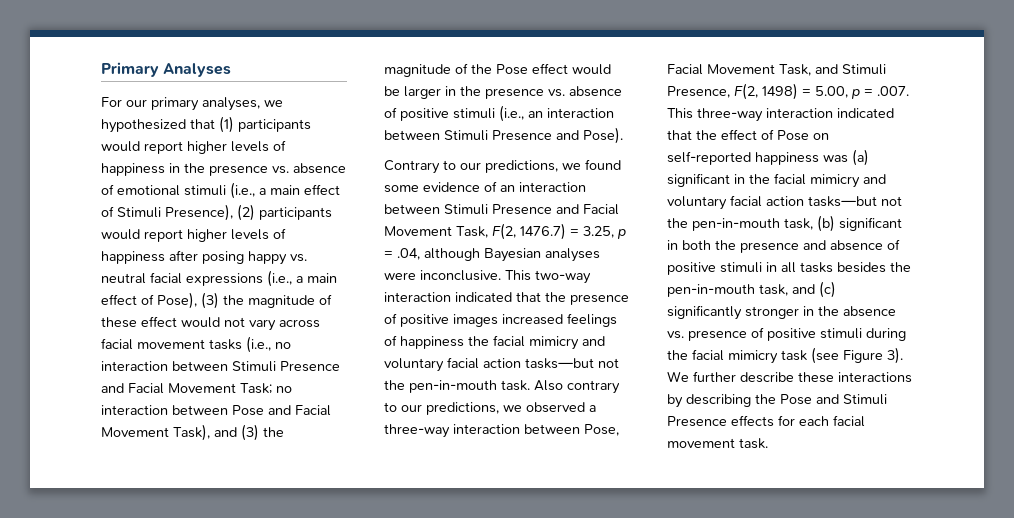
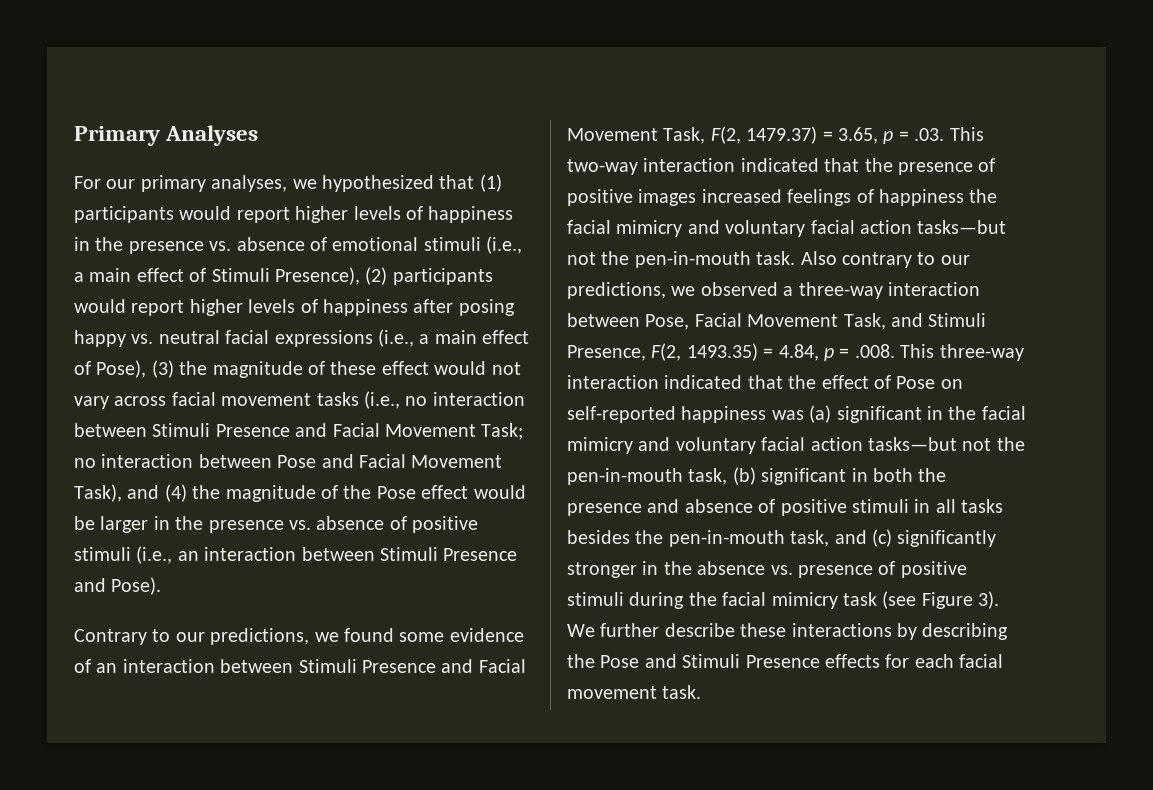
- no interaction between Pose and Facial Movement Task), and (3) the magnitude of the Pose effect would be larger in the presence vs. absence of positive stimuli (i.e., an interaction between Stimuli Presence and Pose).
+ no interaction between Pose and Facial Movement Task), and (4) the magnitude of the Pose effect would be larger in the presence vs. absence of positive stimuli (i.e., an interaction between Stimuli Presence and Pose).
- Contrary to our predictions, we found some evidence of an interaction between Stimuli Presence and Facial Movement Task, F(2, 1476.7) = 3.25, p = .04, although Bayesian analyses were inconclusive. This two-way interaction indicated that the presence of positive images increased feelings of happiness the facial mimicry and voluntary facial action tasks—but not the pen-in-mouth task.
+ Contrary to our predictions, we found some evidence of an interaction between Stimuli Presence and Facial Movement Task, F(2, 1479.37) = 3.65, p = .03. This two-way interaction indicated that the presence of positive images increased feelings of happiness the facial mimicry and voluntary facial action tasks—but not the pen-in-mouth task.
- Also contrary to our predictions, we observed a three-way interaction between Pose, Facial Movement Task, and Stimuli Presence, F(2, 1498) = 5.00, p = .007. This three-way interaction indicated that the effect of Pose on self-reported happiness was (a) significant in the facial mimicry and voluntary facial action tasks—but not the pen-in-mouth task, (b) significant in both the presence and absence of positive stimuli in all tasks besides the pen-in-mouth task, and (c) significantly stronger in the absence vs. presence of positive stimuli during the facial mimicry task (see Figure 3).
+ Also contrary to our predictions, we observed a three-way interaction between Pose, Facial Movement Task, and Stimuli Presence, F(2, 1493.35) = 4.84, p = .008. This three-way interaction indicated that the effect of Pose on self-reported happiness was (a) significant in the facial mimicry and voluntary facial action tasks—but not the pen-in-mouth task, (b) significant in both the presence and absence of positive stimuli in all tasks besides the pen-in-mouth task, and (c) significantly stronger in the absence vs. presence of positive stimuli during the facial mimicry task (see Figure 3).

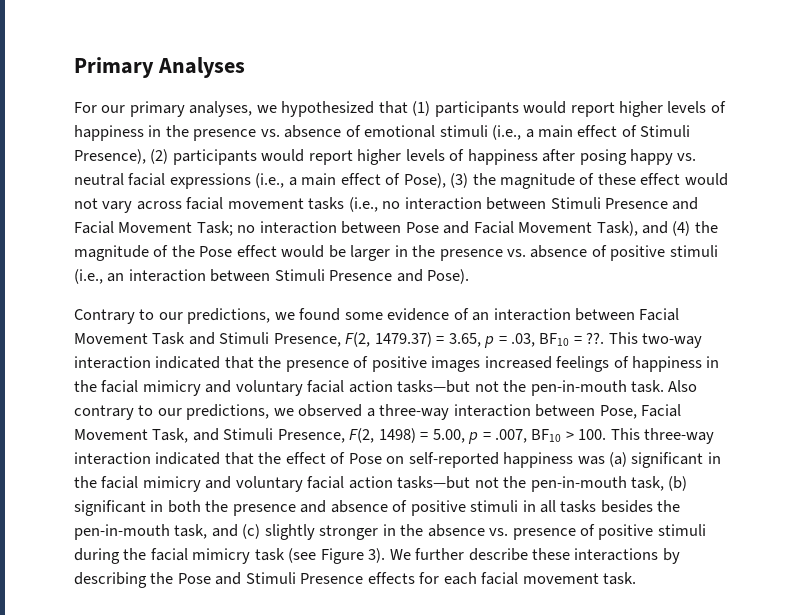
- Contrary to our predictions, we found some evidence of an interaction between Stimuli Presence and Facial Movement Task, F(2, 1479.37) = 3.65, p = .03. This two-way interaction indicated that the presence of positive images increased feelings of happiness the facial mimicry and voluntary facial action tasks—but not the pen-in-mouth task.
+ Contrary to our predictions, we found some evidence of an interaction between Facial Movement Task and Stimuli Presence, F(2, 1479.37) = 3.65, p = .03, BF10 = ??. This two-way interaction indicated that the presence of positive images increased feelings of happiness in the facial mimicry and voluntary facial action tasks—but not the pen-in-mouth task.
- Also contrary to our predictions, we observed a three-way interaction between Pose, Facial Movement Task, and Stimuli Presence, F(2, 1493.35) = 4.84, p = .008. This three-way interaction indicated that the effect of Pose on self-reported happiness was (a) significant in the facial mimicry and voluntary facial action tasks—but not the pen-in-mouth task, (b) significant in both the presence and absence of positive stimuli in all tasks besides the pen-in-mouth task, and (c) significantly stronger in the absence vs. presence of positive stimuli during the facial mimicry task (see Figure 3).
+ Also contrary to our predictions, we observed a three-way interaction between Pose, Facial Movement Task, and Stimuli Presence, F(2, 1498) = 5.00, p = .007, BF10 > 100. This three-way interaction indicated that the effect of Pose on self-reported happiness was (a) significant in the facial mimicry and voluntary facial action tasks—but not the pen-in-mouth task, (b) significant in both the presence and absence of positive stimuli in all tasks besides the pen-in-mouth task, and (c) slightly stronger in the absence vs. presence of positive stimuli during the facial mimicry task (see Figure 3).

